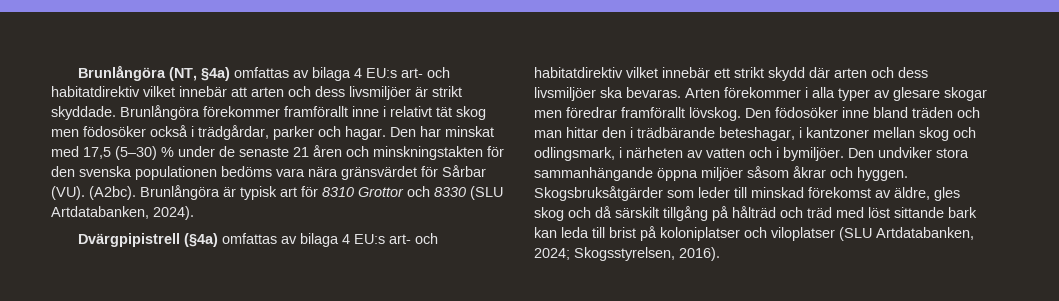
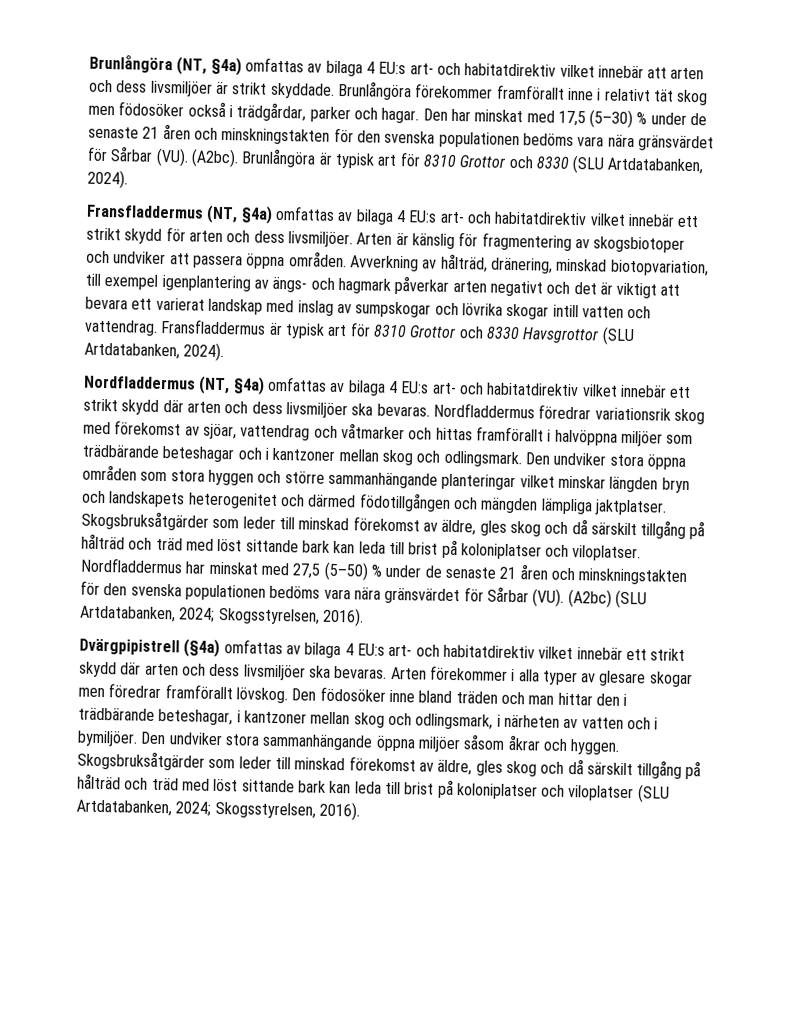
+ Fransfladdermus (NT, §4a) omfattas av bilaga 4 EU:s art- och habitatdirektiv vilket innebär ett strikt skydd för arten och dess livsmiljöer. Arten är känslig för fragmentering av skogsbiotoper och undviker att passera öppna områden. Avverkning av hålträd, dränering, minskad biotopvariation, till exempel igenplantering av ängs- och hagmark påverkar arten negativt och det är viktigt att bevara ett varierat landskap med inslag av sumpskogar och lövrika skogar intill vatten och vattendrag. Fransfladdermus är typisk art för 8310 Grottor och 8330 Havsgrottor (SLU Artdatabanken, 2024).
+ Nordfladdermus (NT, §4a) omfattas av bilaga 4 EU:s art- och habitatdirektiv vilket innebär ett strikt skydd där arten och dess livsmiljöer ska bevaras. Nordfladdermus föredrar variationsrik skog med förekomst av sjöar, vattendrag och våtmarker och hittas framförallt i halvöppna miljöer som trädbärande beteshagar och i kantzoner mellan skog och odlingsmark. Den undviker stora öppna områden som stora hyggen och större sammanhängande planteringar vilket minskar längden bryn och landskapets heterogenitet och därmed födotillgången och mängden lämpliga jaktplatser. Skogsbruksåtgärder som leder till minskad förekomst av äldre, gles skog och då särskilt tillgång på hålträd och träd med löst sittande bark kan leda till brist på koloniplatser och viloplatser. Nordfladdermus har minskat med 27,5 (5–50) % under de senaste 21 åren och minskningstakten för den svenska populationen bedöms vara nära gränsvärdet för Sårbar (VU). (A2bc) (SLU Artdatabanken, 2024; Skogsstyrelsen, 2016).

